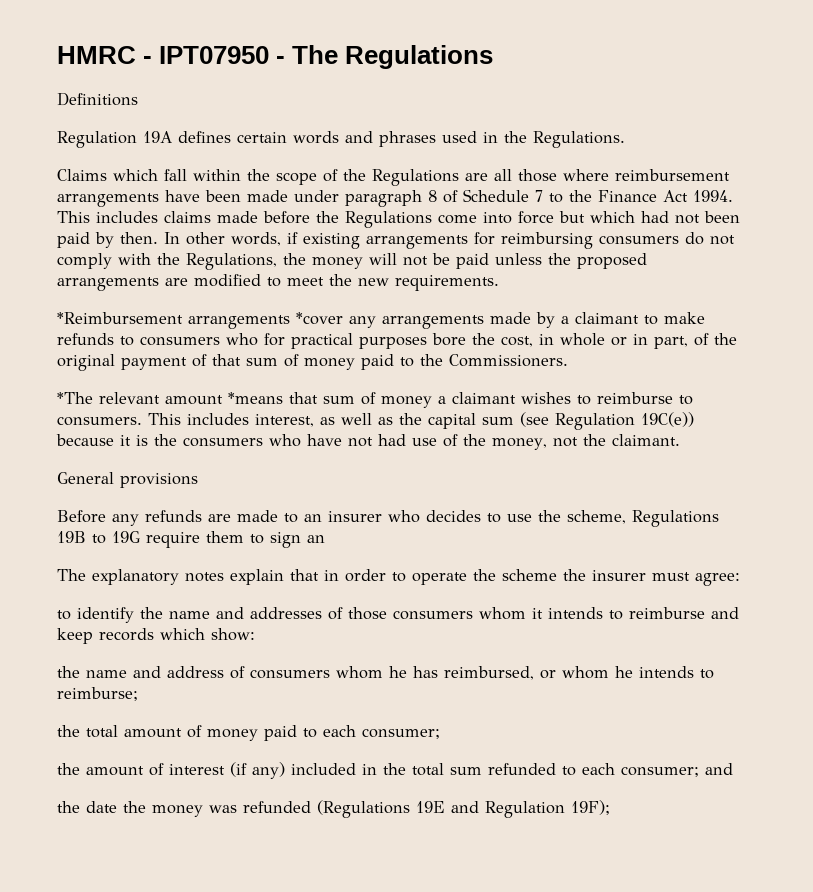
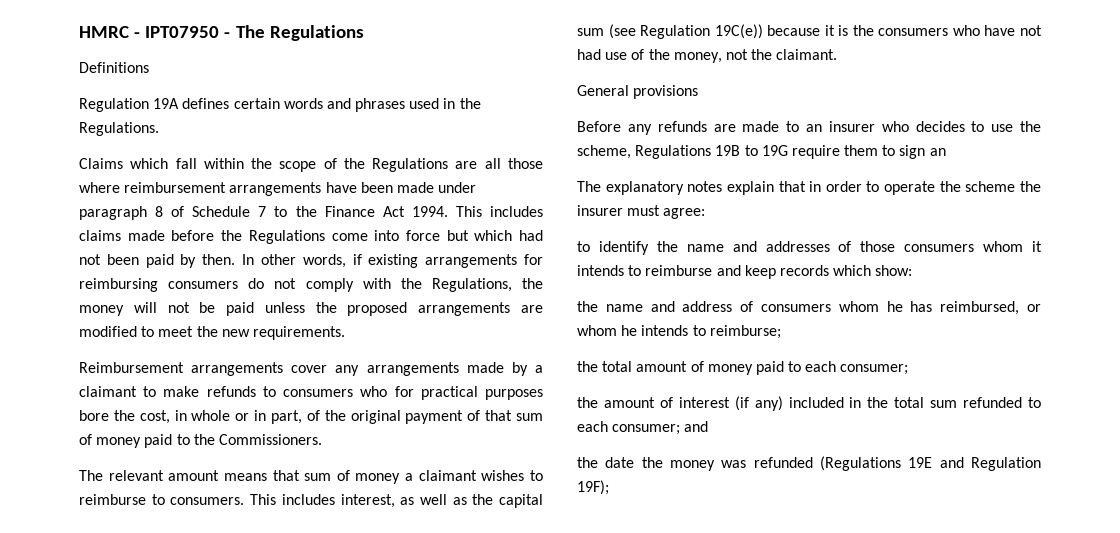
- *Reimbursement arrangements *cover any arrangements made by a claimant to make refunds to consumers who for practical purposes bore the cost, in whole or in part, of the original payment of that sum of money paid to the Commissioners.
+ Reimbursement arrangements cover any arrangements made by a claimant to make refunds to consumers who for practical purposes bore the cost, in whole or in part, of the original payment of that sum of money paid to the Commissioners.
- *The relevant amount *means that sum of money a claimant wishes to reimburse to consumers.
+ The relevant amount means that sum of money a claimant wishes to reimburse to consumers.

